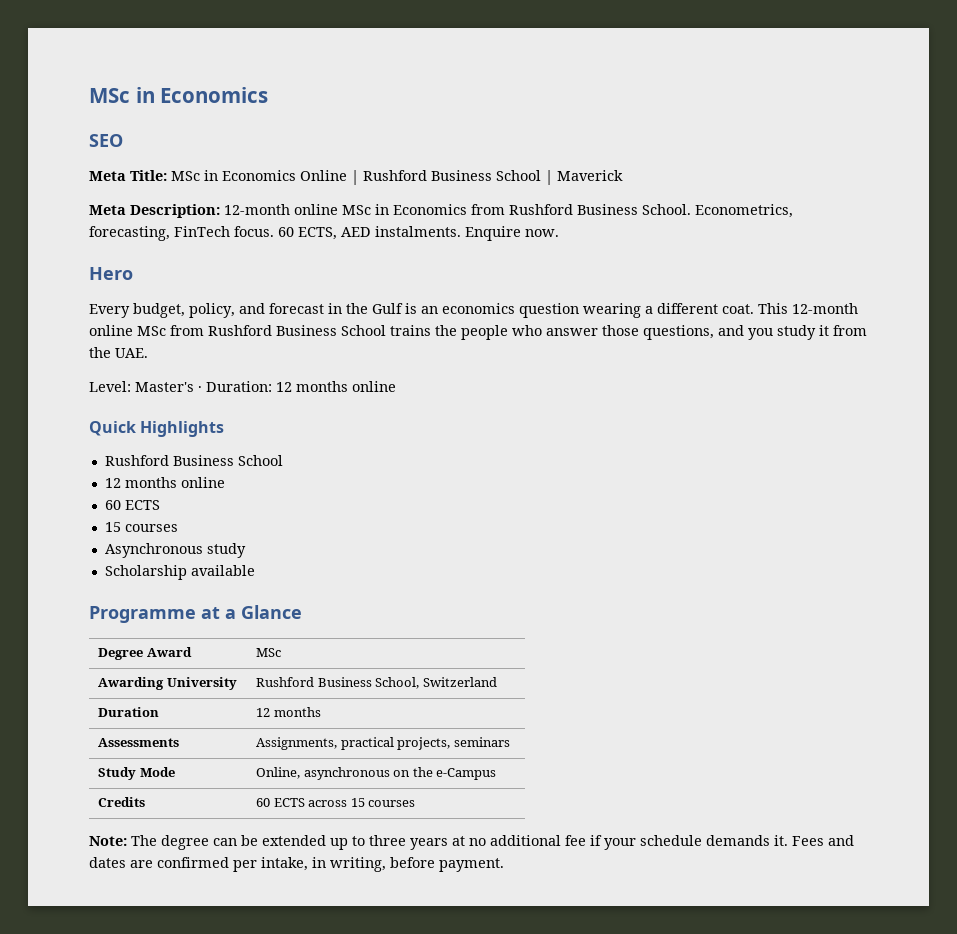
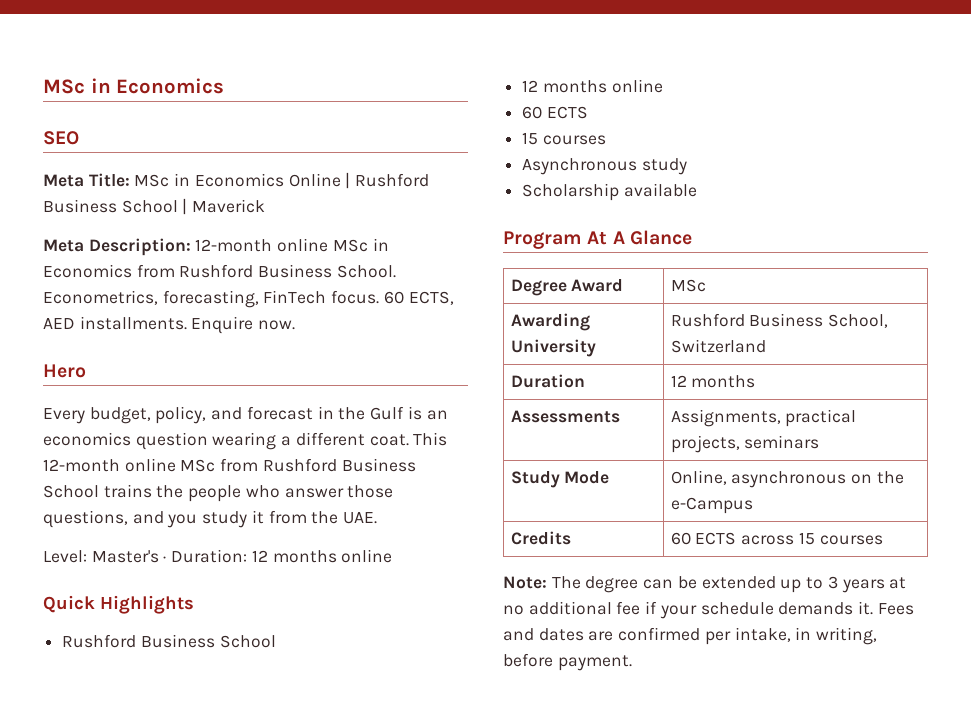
- 60 ECTS, AED instalments.
+ 60 ECTS, AED installments.
- Programme at a Glance
+ Program At A Glance
- Note: The degree can be extended up to three years at no additional fee if your schedule demands it.
+ Note: The degree can be extended up to 3 years at no additional fee if your schedule demands it.

